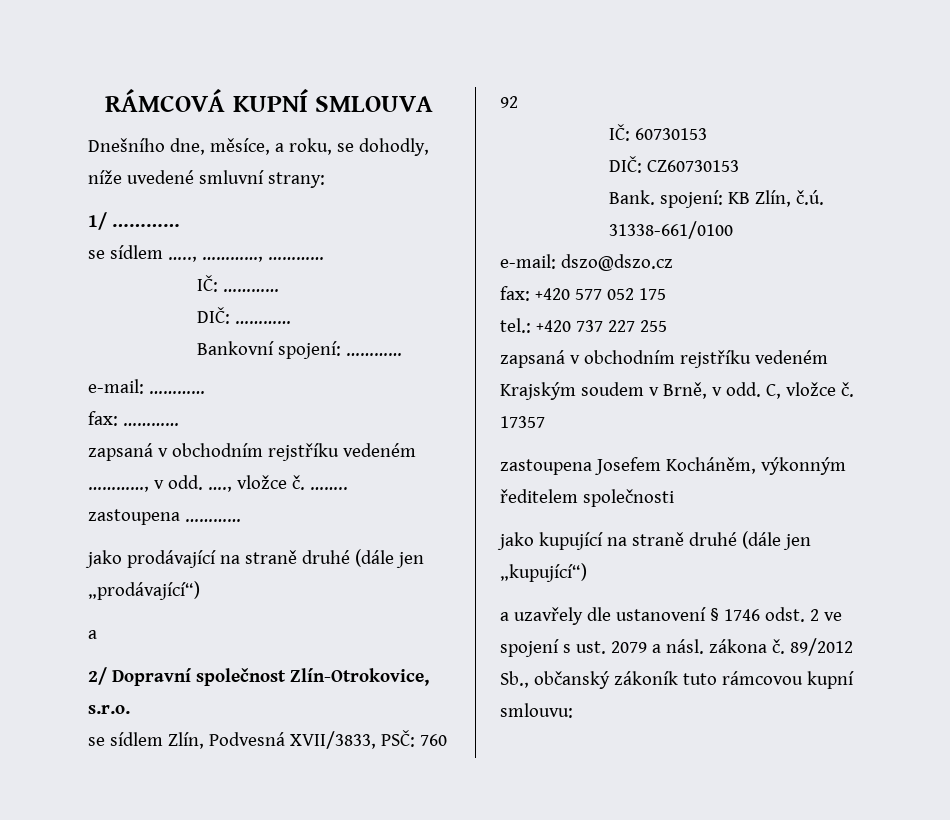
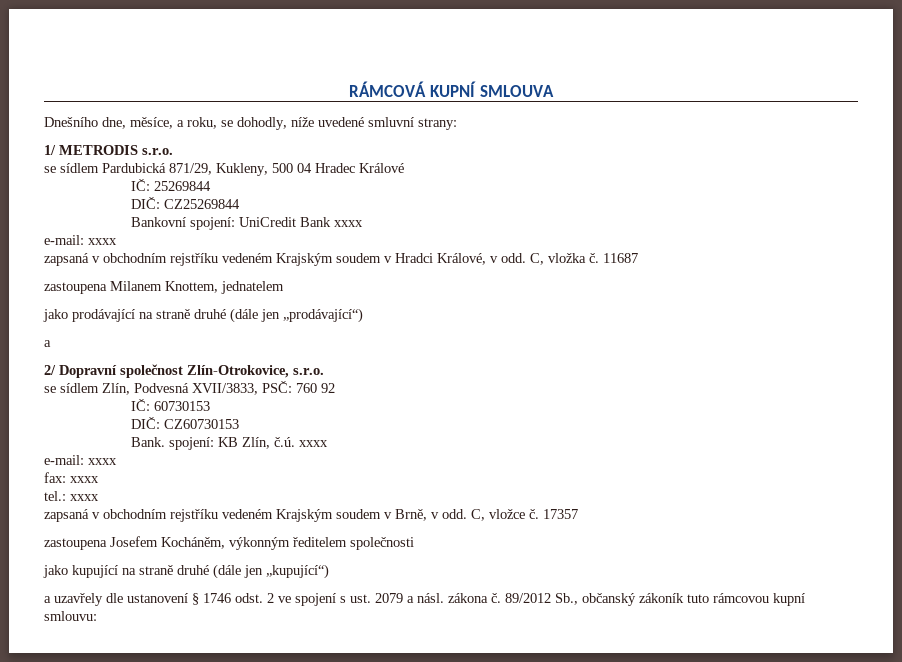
- 1/ …………
- se sídlem ….., …………, …………
- IČ: …………
- DIČ: …………
+ 1/ METRODIS s.r.o.
+ se sídlem Pardubická 871/29, Kukleny, 500 04 Hradec Králové
+ IČ: 25269844
+ DIČ: CZ25269844
- Bankovní spojení: …………
- e-mail: …………
- fax: …………
- zapsaná v obchodním rejstříku vedeném …………, v odd. …., vložce č. ……..
- zastoupena …………
+ Bankovní spojení: UniCredit Bank xxxx
+ e-mail: xxxx
+ zapsaná v obchodním rejstříku vedeném Krajským soudem v Hradci Králové, v odd. C, vložka č. 11687
+ zastoupena Milanem Knottem, jednatelem
- Bank. spojení: KB Zlín, č.ú. 31338-661/0100
- e-mail: dszo@dszo.cz
- fax: +420 577 052 175
- tel.: +420 737 227 255
+ Bank. spojení: KB Zlín, č.ú. xxxx
+ e-mail: xxxx
+ fax: xxxx
+ tel.: xxxx

